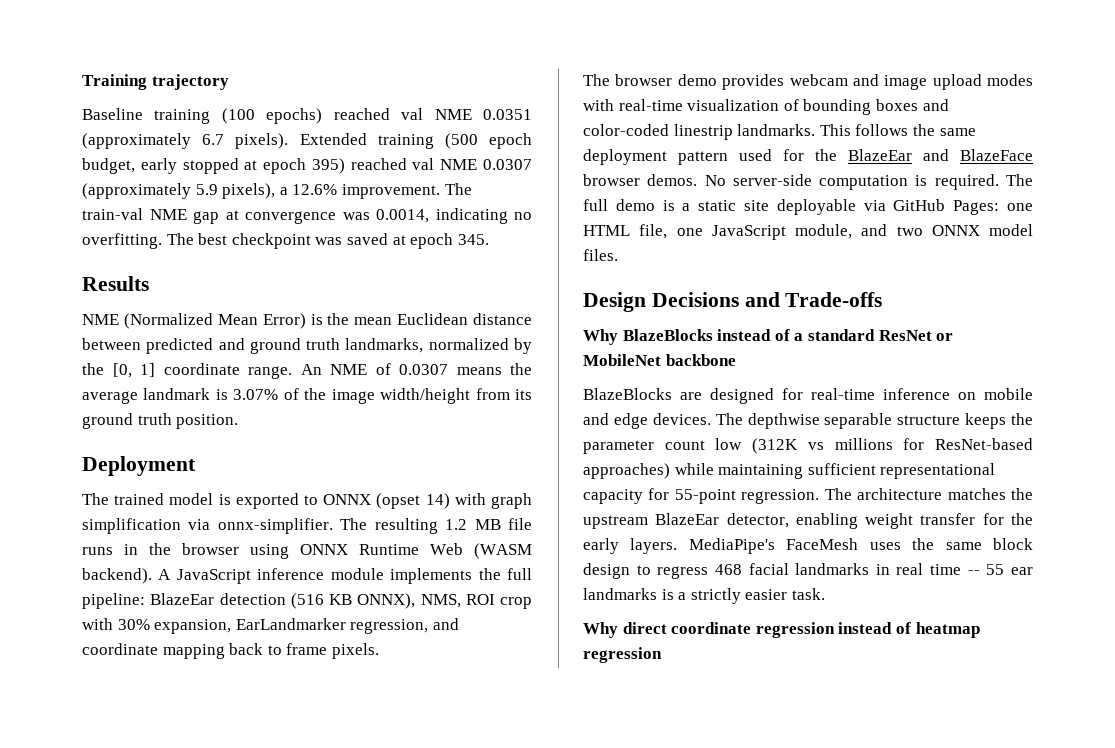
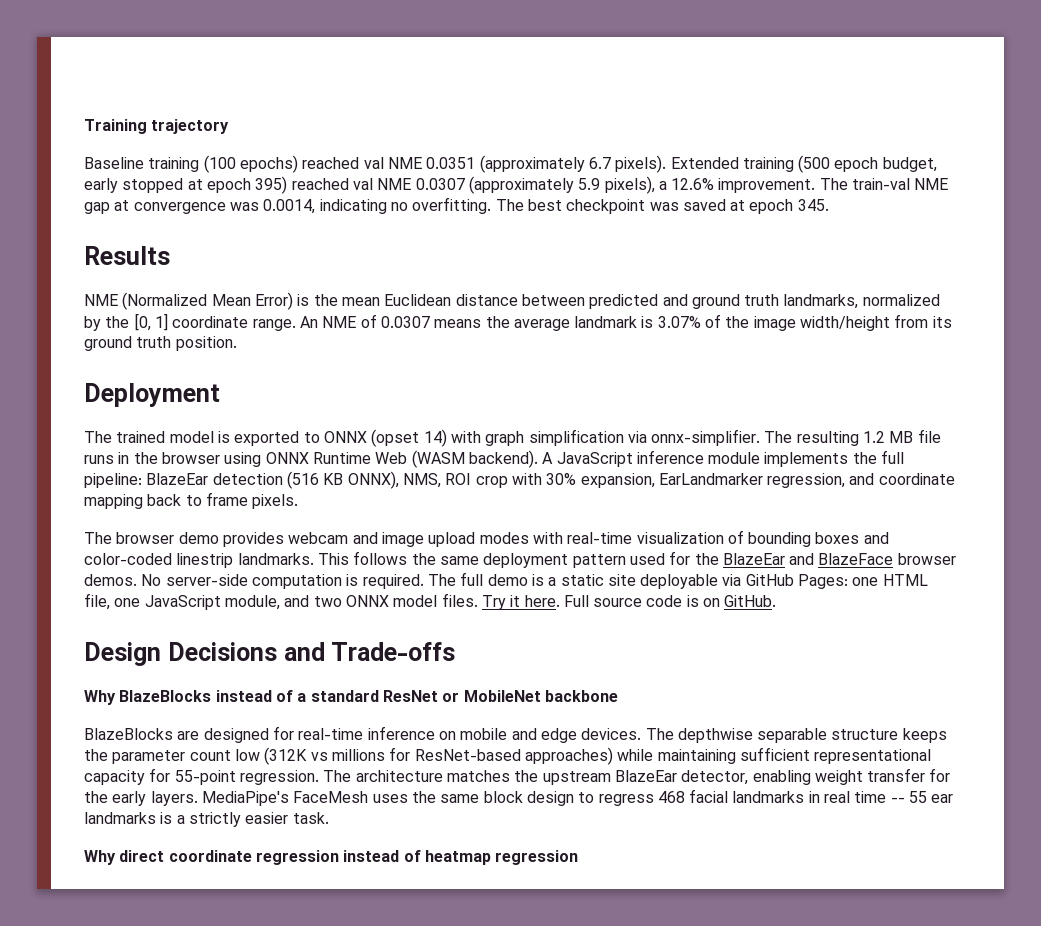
+ Try it here. Full source code is on GitHub.

